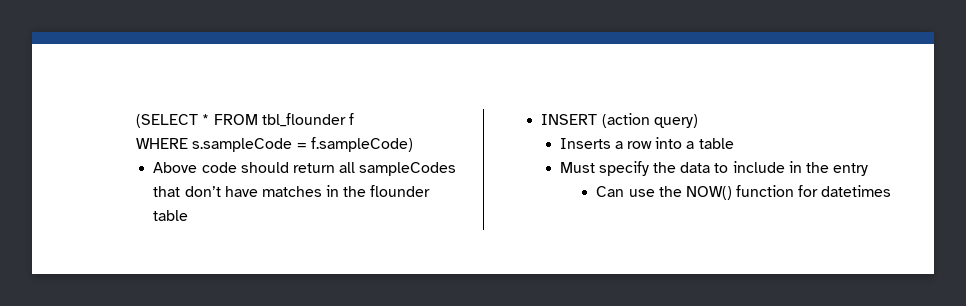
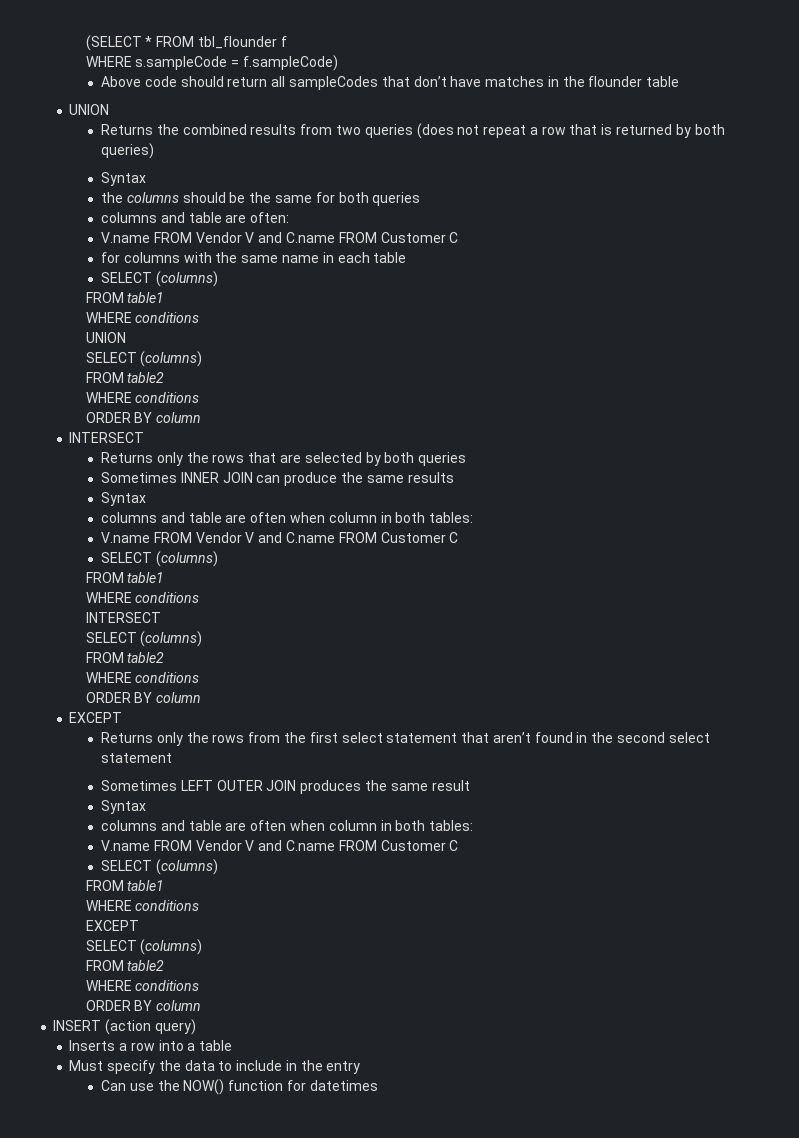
  Above code should return all sampleCodes that don’t have matches in the flounder table
+ UNION
+ Returns the combined results from two queries (does not repeat a row that is returned by both queries)
+ Syntax
+ the columns should be the same for both queries
+ columns and table are often:
+ V.name FROM Vendor V and C.name FROM Customer C
+ for columns with the same name in each table
+ SELECT (columns)
+ FROM table1
+ WHERE conditions
+ UNION
+ SELECT (columns)
+ FROM table2
+ WHERE conditions
+ ORDER BY column
+ INTERSECT
+ Returns only the rows that are selected by both queries
+ Sometimes INNER JOIN can produce the same results
+ Syntax
+ columns and table are often when column in both tables:
+ V.name FROM Vendor V and C.name FROM Customer C
+ SELECT (columns)
+ FROM table1
+ WHERE conditions
+ INTERSECT
+ SELECT (columns)
+ FROM table2
+ WHERE conditions
+ ORDER BY column
+ EXCEPT
+ Returns only the rows from the first select statement that aren’t found in the second select statement
+ Sometimes LEFT OUTER JOIN produces the same result
+ Syntax
+ columns and table are often when column in both tables:
+ V.name FROM Vendor V and C.name FROM Customer C
+ SELECT (columns)
+ FROM table1
+ WHERE conditions
+ EXCEPT
+ SELECT (columns)
+ FROM table2
+ WHERE conditions
+ ORDER BY column

